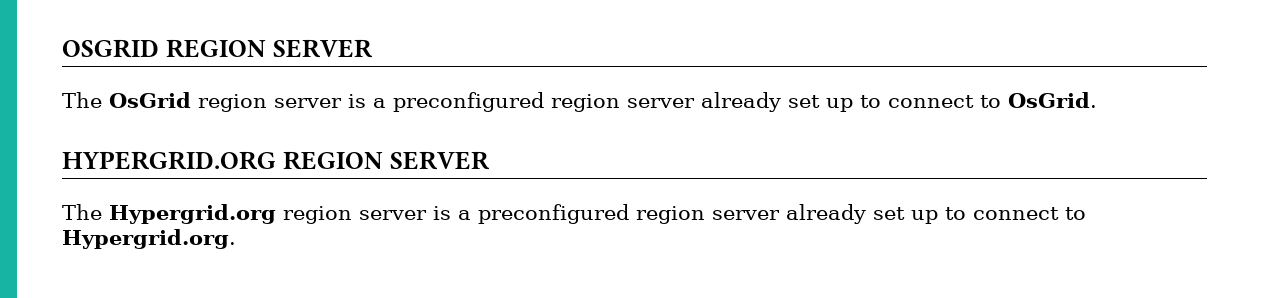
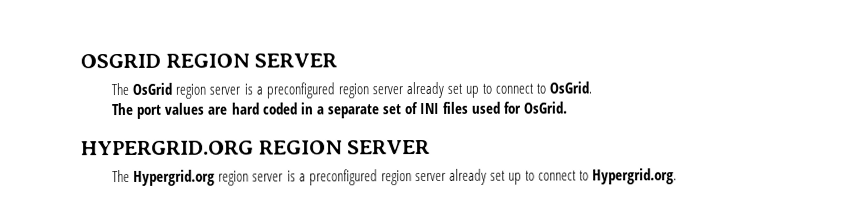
+ The port values are hard coded in a separate set of INI files used for OsGrid.

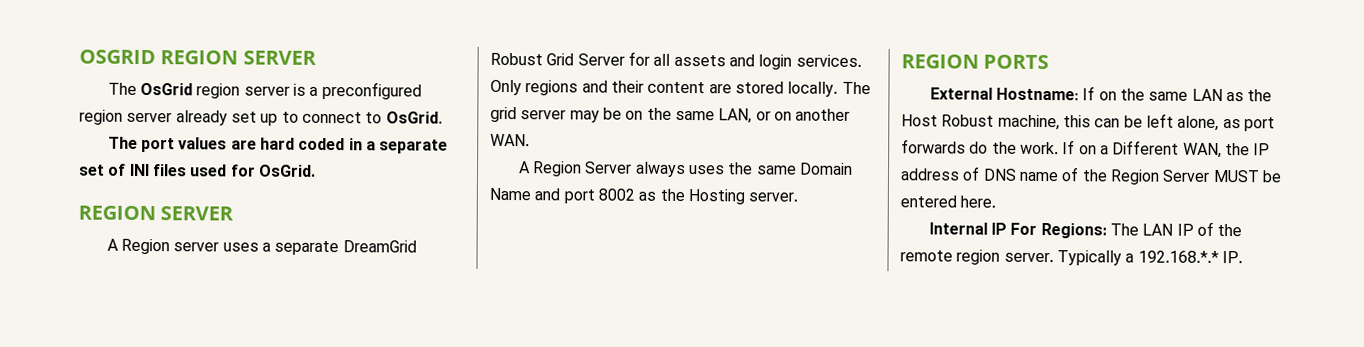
  The port values are hard coded in a separate set of INI files used for OsGrid.
- HYPERGRID.ORG REGION SERVER
- The Hypergrid.org region server is a preconfigured region server already set up to connect to Hypergrid.org.
+ REGION SERVER
+ A Region server uses a separate DreamGrid Robust Grid Server for all assets and login services. Only regions and their content are stored locally. The grid server may be on the same LAN, or on another WAN.
+ A Region Server always uses the same Domain Name and port 8002 as the Hosting server.
+ REGION PORTS
+ External Hostname: If on the same LAN as the Host Robust machine, this can be left alone, as port forwards do the work. If on a Different WAN, the IP address of DNS name of the Region Server MUST be entered here.
+ Internal IP For Regions: The LAN IP of the remote region server. Typically a 192.168.*.* IP.

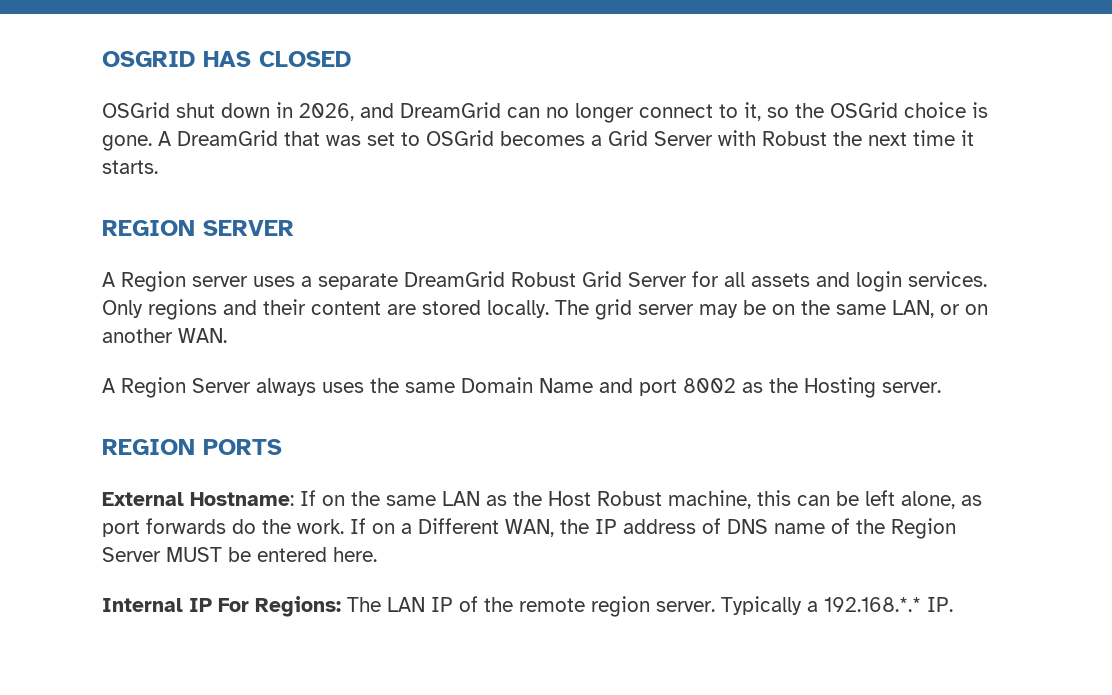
- OSGRID REGION SERVER
- The OsGrid region server is a preconfigured region server already set up to connect to OsGrid.
- The port values are hard coded in a separate set of INI files used for OsGrid.
+ OSGRID HAS CLOSED
+ OSGrid shut down in 2026, and DreamGrid can no longer connect to it, so the OSGrid choice is gone. A DreamGrid that was set to OSGrid becomes a Grid Server with Robust the next time it starts.

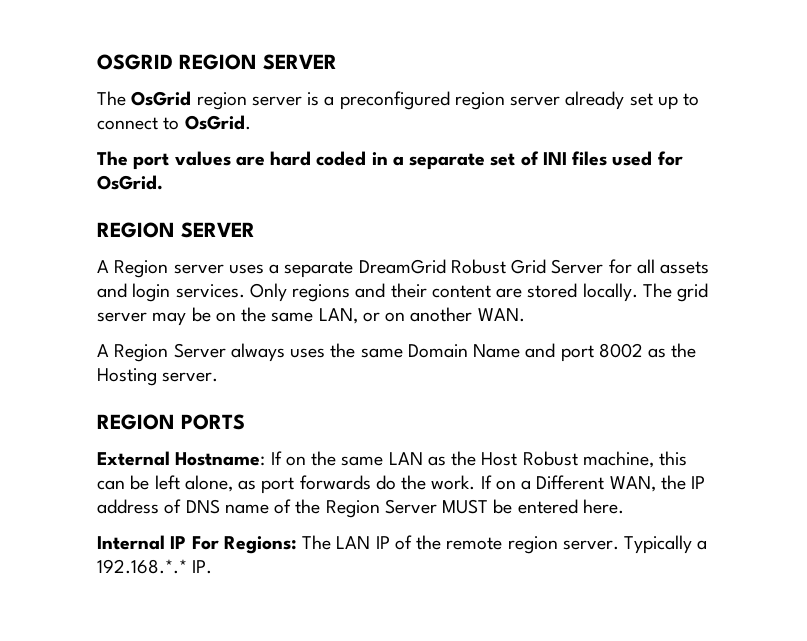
- OSGRID HAS CLOSED
- OSGrid shut down in 2026, and DreamGrid can no longer connect to it, so the OSGrid choice is gone. A DreamGrid that was set to OSGrid becomes a Grid Server with Robust the next time it starts.
+ OSGRID REGION SERVER
+ The OsGrid region server is a preconfigured region server already set up to connect to OsGrid.
+ The port values are hard coded in a separate set of INI files used for OsGrid.

